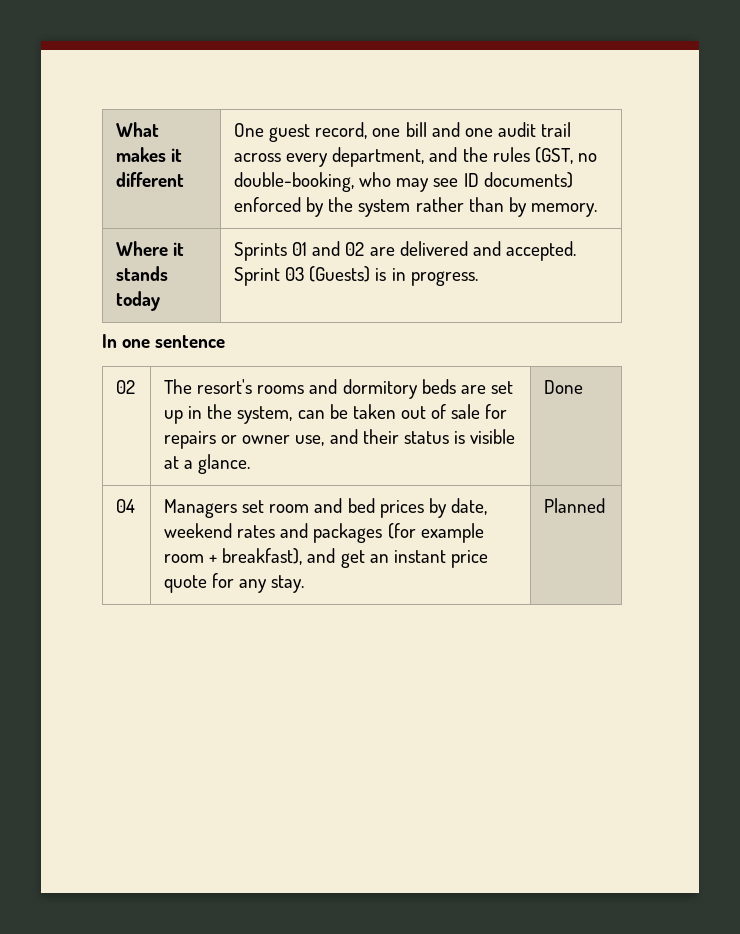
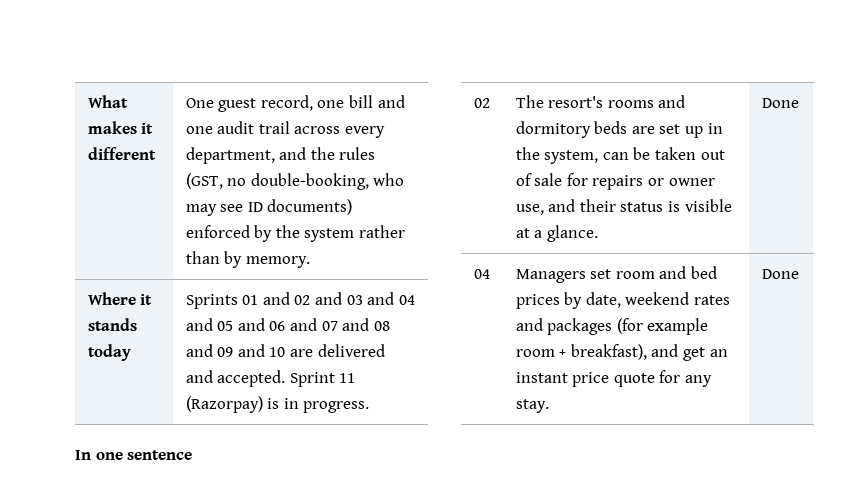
- Where it stands today | Sprints 01 and 02 are delivered and accepted. Sprint 03 (Guests) is in progress.
+ Where it stands today | Sprints 01 and 02 and 03 and 04 and 05 and 06 and 07 and 08 and 09 and 10 are delivered and accepted. Sprint 11 (Razorpay) is in progress.
- 04 | Managers set room and bed prices by date, weekend rates and packages (for example room + breakfast), and get an instant price quote for any stay. | Planned
+ 04 | Managers set room and bed prices by date, weekend rates and packages (for example room + breakfast), and get an instant price quote for any stay. | Done

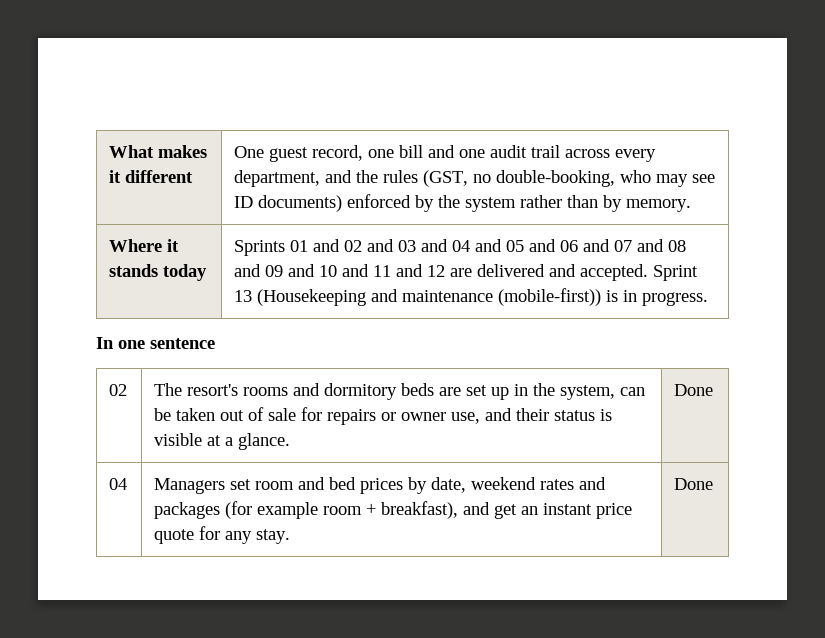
- Sprints 01 and 02 and 03 and 04 and 05 and 06 and 07 and 08 and 09 and 10 are delivered and accepted.
+ Sprints 01 and 02 and 03 and 04 and 05 and 06 and 07 and 08 and 09 and 10 and 11 and 12 are delivered and accepted.
- Sprint 11 (Razorpay) is in progress.
+ Sprint 13 (Housekeeping and maintenance (mobile-first)) is in progress.

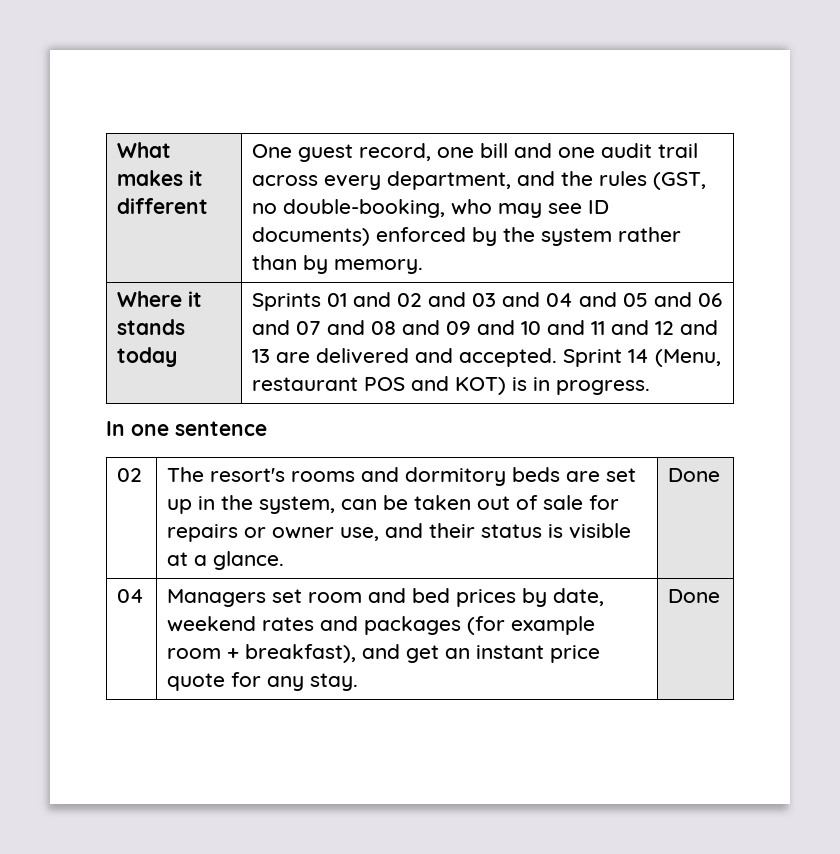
- Sprints 01 and 02 and 03 and 04 and 05 and 06 and 07 and 08 and 09 and 10 and 11 and 12 are delivered and accepted.
+ Sprints 01 and 02 and 03 and 04 and 05 and 06 and 07 and 08 and 09 and 10 and 11 and 12 and 13 are delivered and accepted.
- Sprint 13 (Housekeeping and maintenance (mobile-first)) is in progress.
+ Sprint 14 (Menu, restaurant POS and KOT) is in progress.

